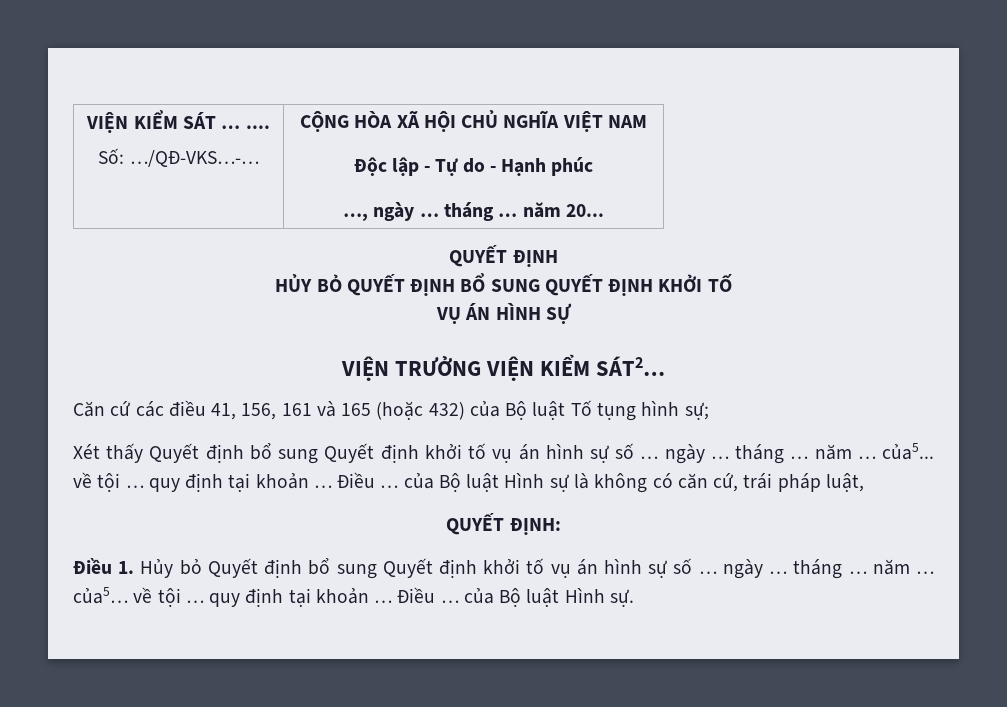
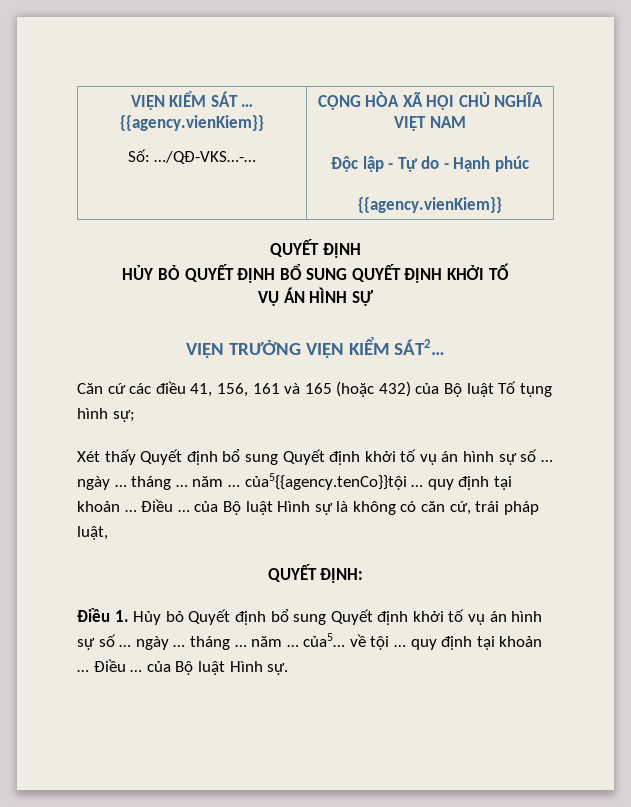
- VIỆN KIỂM SÁT … ....
+ VIỆN KIỂM SÁT … {{agency.vienKiem}}
  Số: …/QĐ-VKS…-… | CỘNG HÒA XÃ HỘI CHỦ NGHĨA VIỆT NAM
  Độc lập - Tự do - Hạnh phúc
- …, ngày … tháng … năm 20...
+ {{agency.vienKiem}}
- Xét thấy Quyết định bổ sung Quyết định khởi tố vụ án hình sự số … ngày … tháng … năm … của5... về tội … quy định tại khoản …
+ Xét thấy Quyết định bổ sung Quyết định khởi tố vụ án hình sự số … ngày … tháng … năm … của5{{agency.tenCo}}tội … quy định tại khoản …

